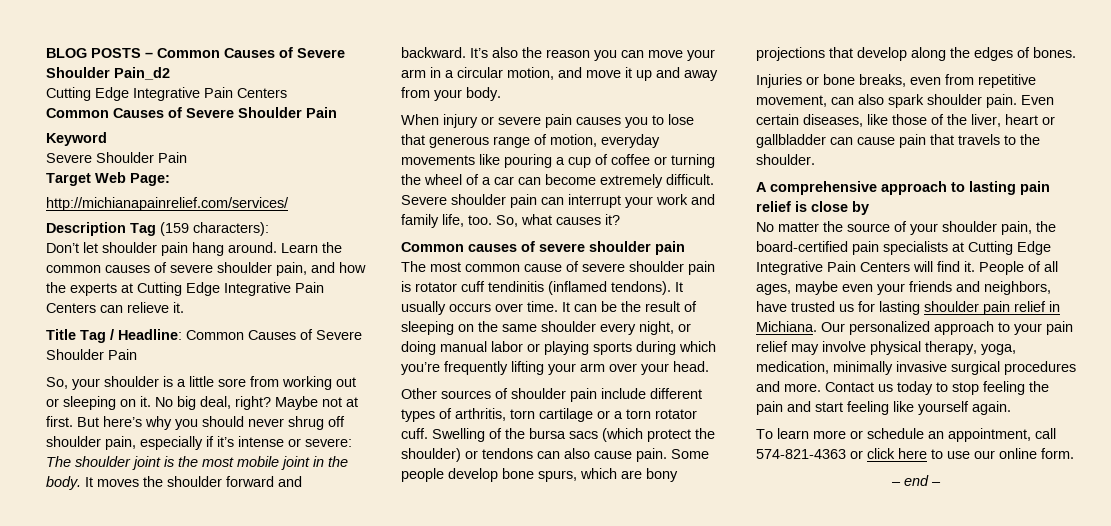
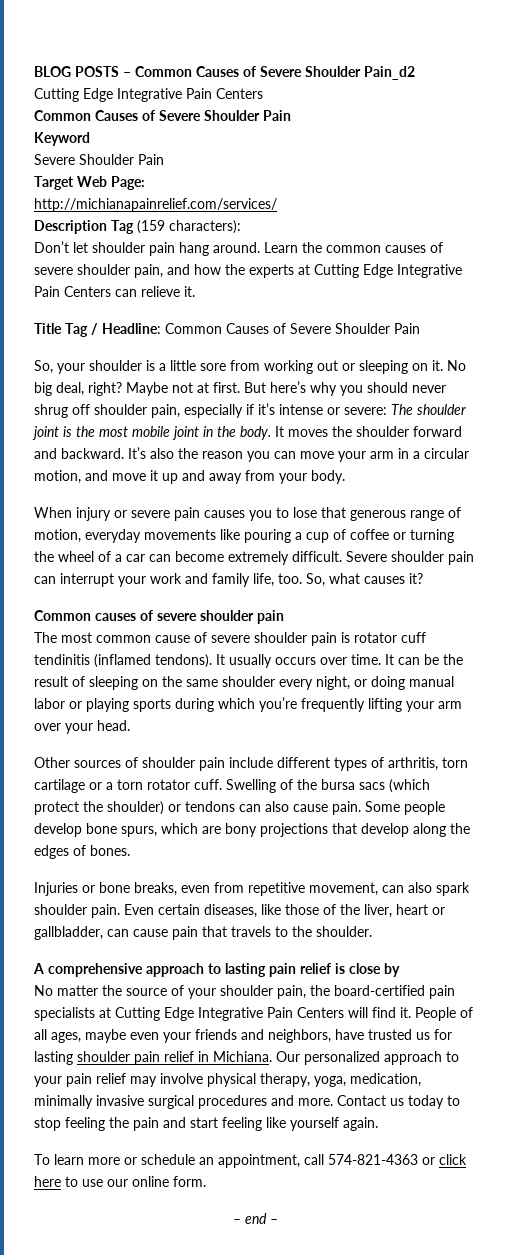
- Even certain diseases, like those of the liver, heart or gallbladder can cause pain that travels to the shoulder.
+ Even certain diseases, like those of the liver, heart or gallbladder, can cause pain that travels to the shoulder.

